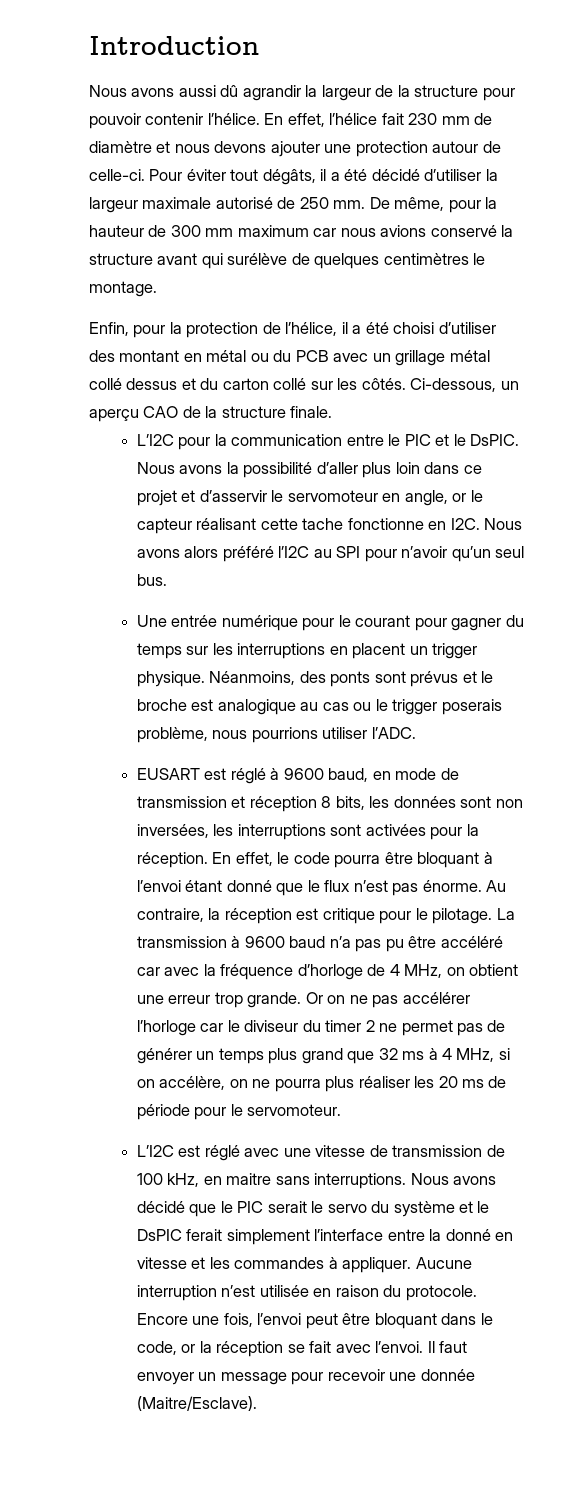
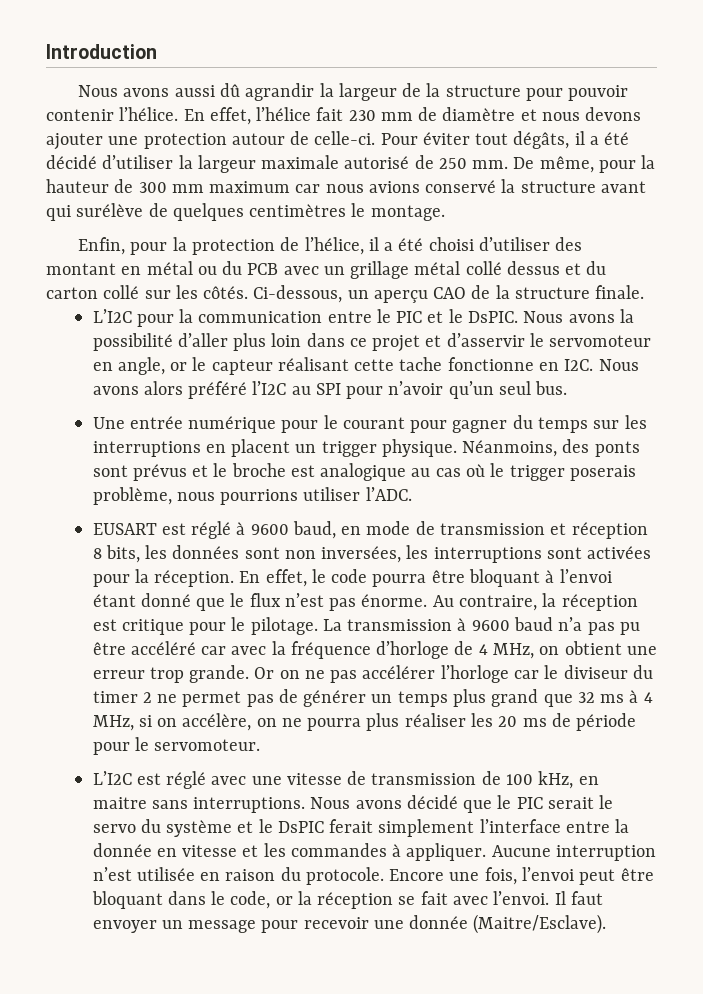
- Néanmoins, des ponts sont prévus et le broche est analogique au cas ou le trigger poserais problème, nous pourrions utiliser l’ADC.
+ Néanmoins, des ponts sont prévus et le broche est analogique au cas où le trigger poserais problème, nous pourrions utiliser l’ADC.
- Nous avons décidé que le PIC serait le servo du système et le DsPIC ferait simplement l’interface entre la donné en vitesse et les commandes à appliquer.
+ Nous avons décidé que le PIC serait le servo du système et le DsPIC ferait simplement l’interface entre la donnée en vitesse et les commandes à appliquer.

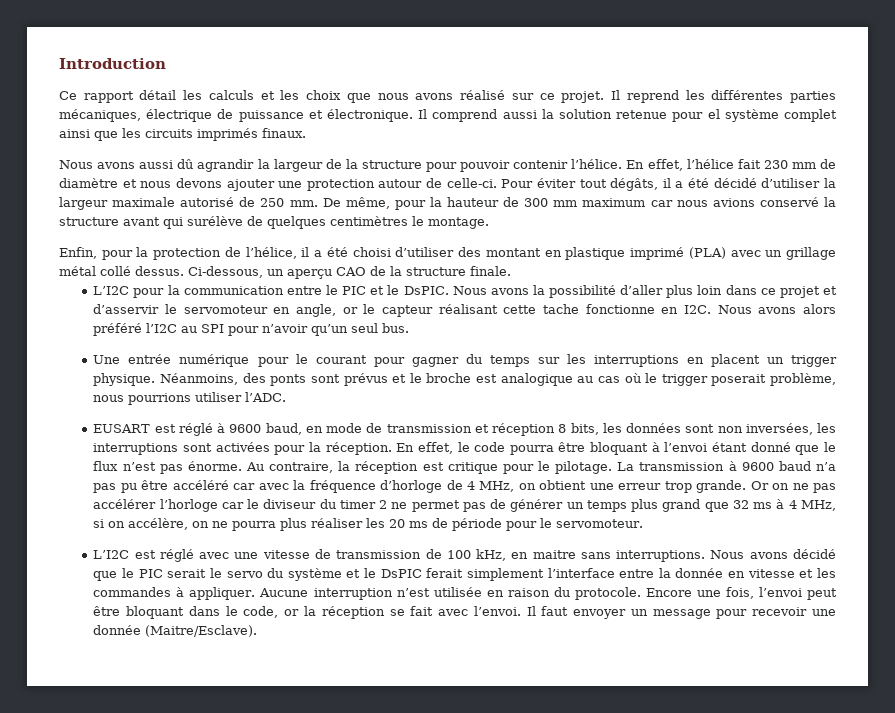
+ Ce rapport détail les calculs et les choix que nous avons réalisé sur ce projet. Il reprend les différentes parties mécaniques, électrique de puissance et électronique. Il comprend aussi la solution retenue pour el système complet ainsi que les circuits imprimés finaux.
- Enfin, pour la protection de l’hélice, il a été choisi d’utiliser des montant en métal ou du PCB avec un grillage métal collé dessus et du carton collé sur les côtés.
+ Enfin, pour la protection de l’hélice, il a été choisi d’utiliser des montant en plastique imprimé (PLA) avec un grillage métal collé dessus.
- Néanmoins, des ponts sont prévus et le broche est analogique au cas où le trigger poserais problème, nous pourrions utiliser l’ADC.
+ Néanmoins, des ponts sont prévus et le broche est analogique au cas où le trigger poserait problème, nous pourrions utiliser l’ADC.

